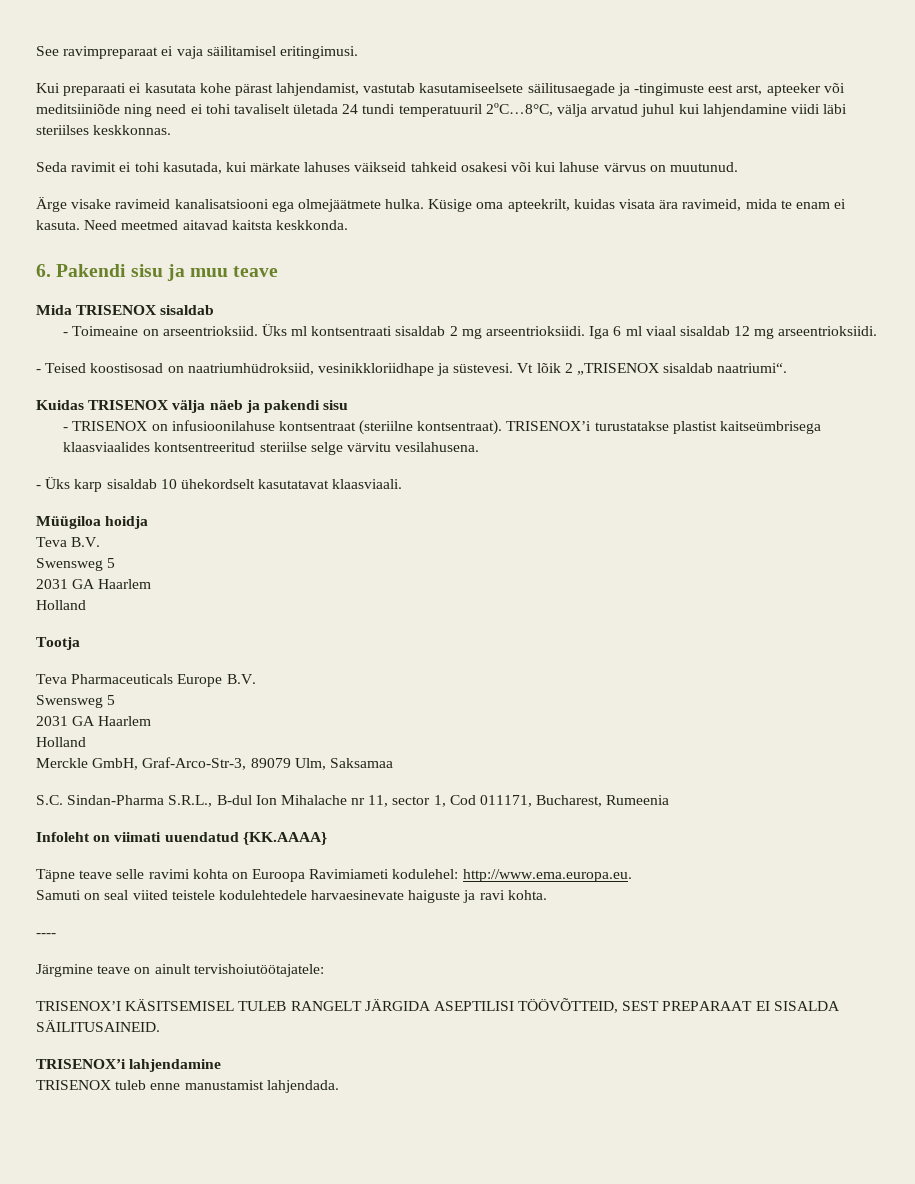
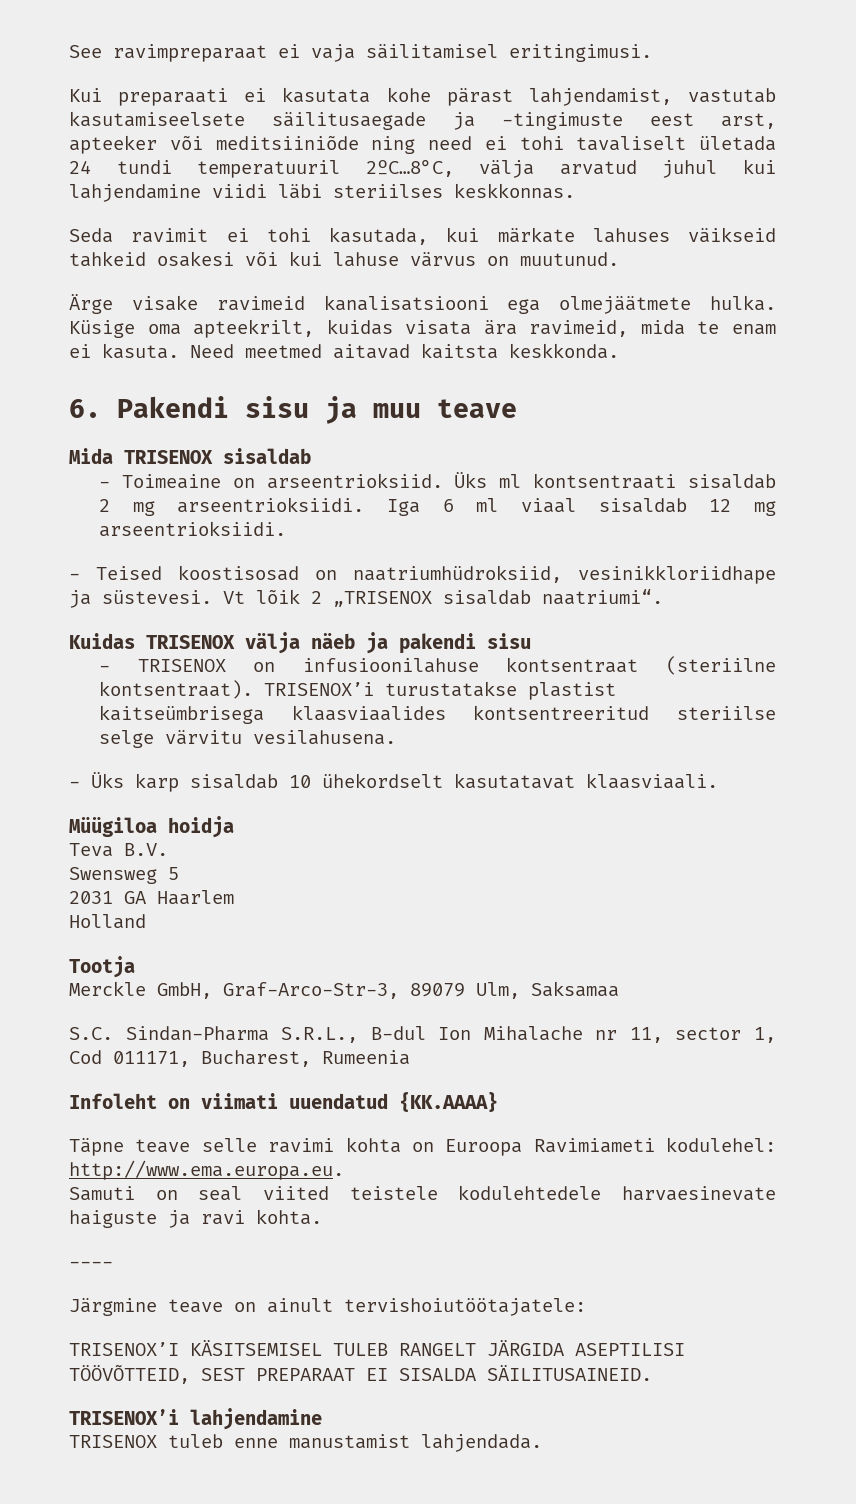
- Teva Pharmaceuticals Europe B.V.
- Swensweg 5
- 2031 GA Haarlem
- Holland

